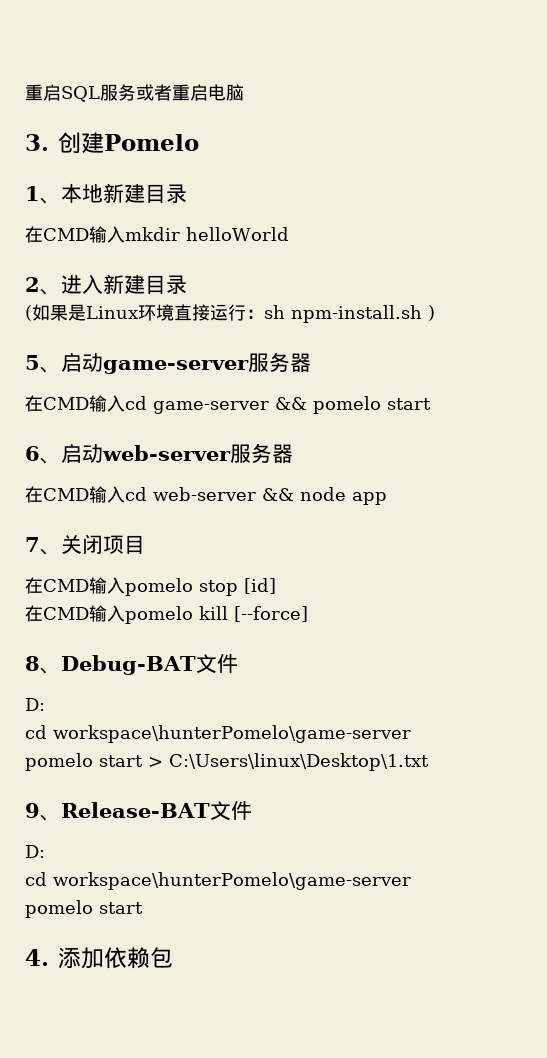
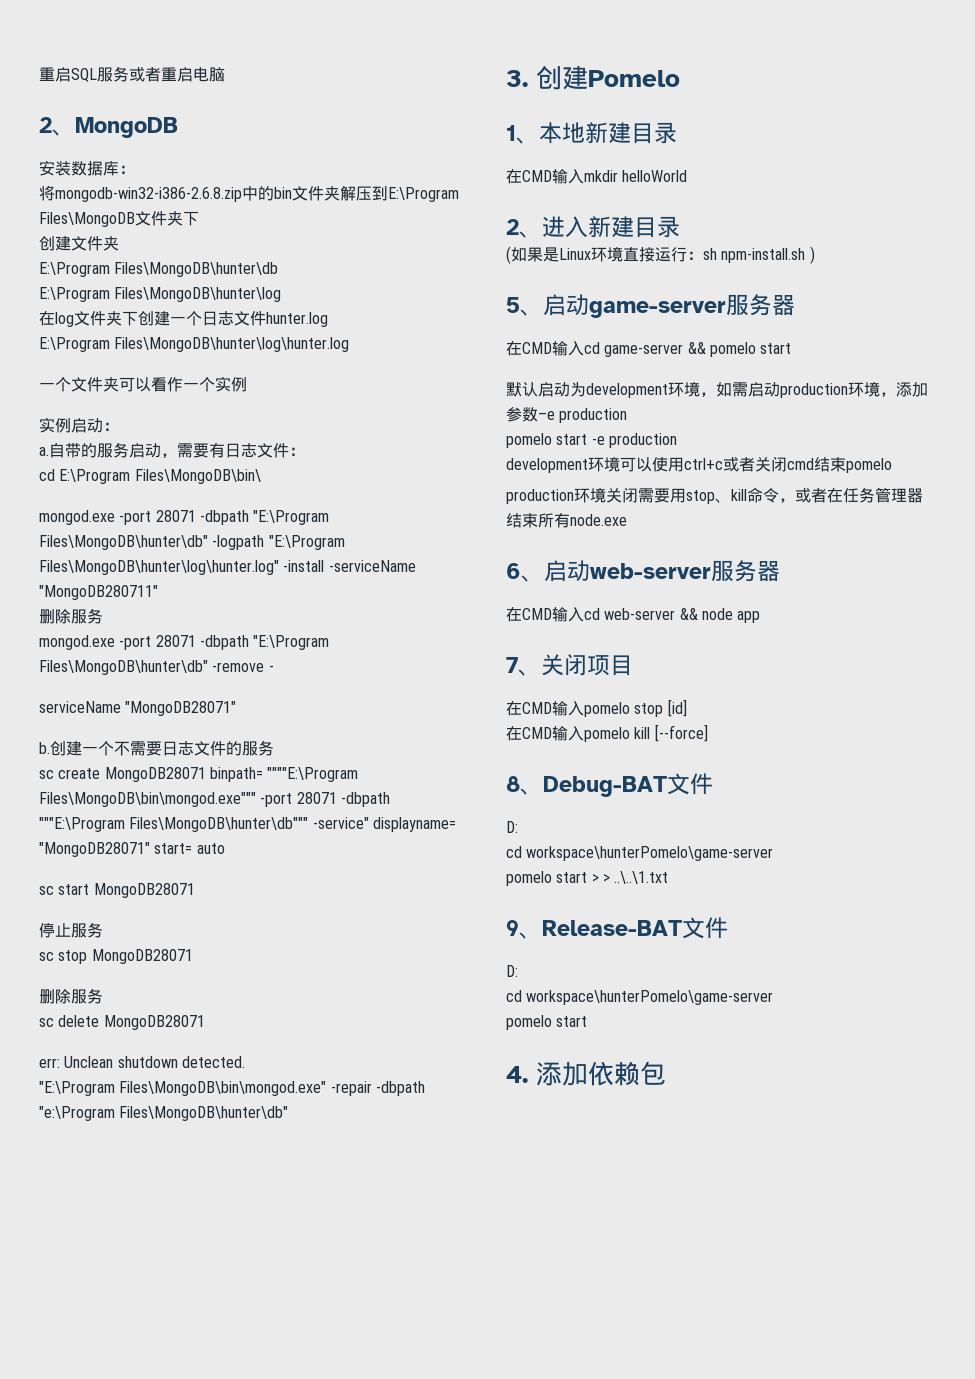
+ 2、MongoDB
+ 安装数据库：
+ 将mongodb-win32-i386-2.6.8.zip中的bin文件夹解压到E:\Program Files\MongoDB文件夹下
+ 创建文件夹
+ E:\Program Files\MongoDB\hunter\db
+ E:\Program Files\MongoDB\hunter\log
+ 在log文件夹下创建一个日志文件hunter.log
+ E:\Program Files\MongoDB\hunter\log\hunter.log
+ 一个文件夹可以看作一个实例
+ 实例启动：
+ a.自带的服务启动，需要有日志文件：
+ cd E:\Program Files\MongoDB\bin\
+ mongod.exe -port 28071 -dbpath "E:\Program Files\MongoDB\hunter\db" -logpath "E:\Program Files\MongoDB\hunter\log\hunter.log" -install -serviceName "MongoDB280711"
+ 删除服务
+ mongod.exe -port 28071 -dbpath "E:\Program Files\MongoDB\hunter\db" -remove -
+ serviceName "MongoDB28071"
+ b.创建一个不需要日志文件的服务
+ sc create MongoDB28071 binpath= """"E:\Program Files\MongoDB\bin\mongod.exe""" -port 28071 -dbpath """E:\Program Files\MongoDB\hunter\db""" -service" displayname= "MongoDB28071" start= auto
+ sc start MongoDB28071
+ 停止服务
+ sc stop MongoDB28071
+ 删除服务
+ sc delete MongoDB28071
+ err: Unclean shutdown detected.
+ "E:\Program Files\MongoDB\bin\mongod.exe" -repair -dbpath "e:\Program Files\MongoDB\hunter\db"
+ 默认启动为development环境，如需启动production环境，添加参数–e production
+ pomelo start -e production
+ development环境可以使用ctrl+c或者关闭cmd结束pomelo
+ production环境关闭需要用stop、kill命令，或者在任务管理器结束所有node.exe
- pomelo start > C:\Users\linux\Desktop\1.txt
+ pomelo start > > ..\..\1.txt

